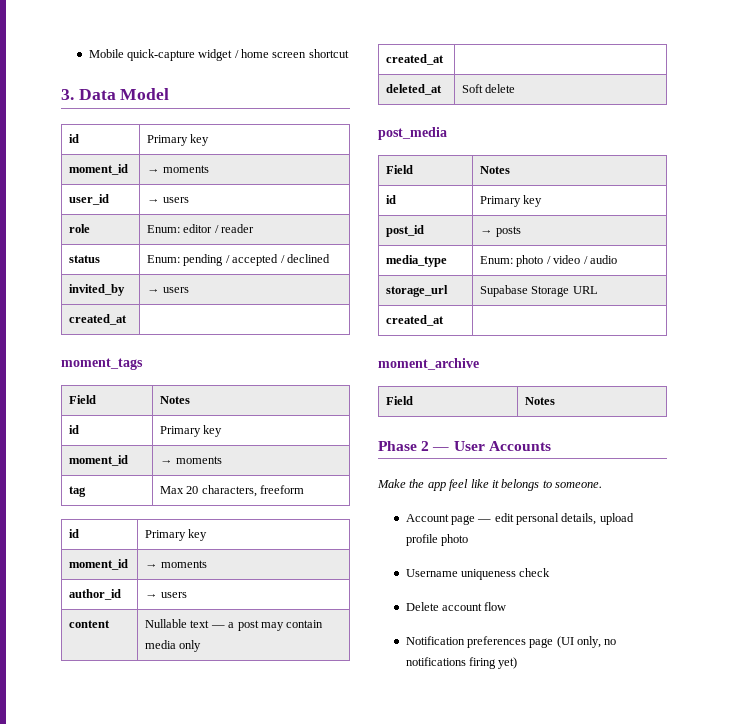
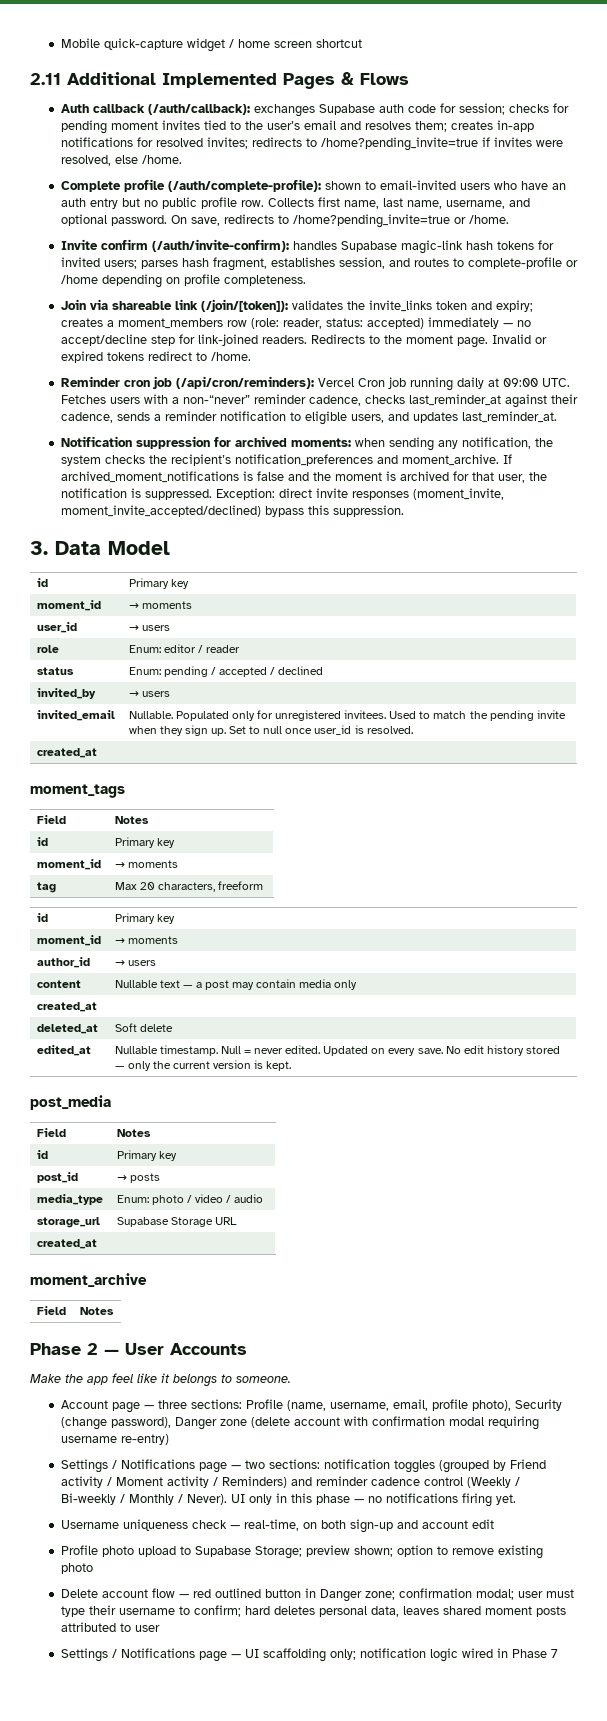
+ 2.11 Additional Implemented Pages & Flows
+ Auth callback (/auth/callback): exchanges Supabase auth code for session; checks for pending moment invites tied to the user’s email and resolves them; creates in-app notifications for resolved invites; redirects to /home?pending_invite=true if invites were resolved, else /home.
+ Complete profile (/auth/complete-profile): shown to email-invited users who have an auth entry but no public profile row. Collects first name, last name, username, and optional password. On save, redirects to /home?pending_invite=true or /home.
+ Invite confirm (/auth/invite-confirm): handles Supabase magic-link hash tokens for invited users; parses hash fragment, establishes session, and routes to complete-profile or /home depending on profile completeness.
+ Join via shareable link (/join/[token]): validates the invite_links token and expiry; creates a moment_members row (role: reader, status: accepted) immediately — no accept/decline step for link-joined readers. Redirects to the moment page. Invalid or expired tokens redirect to /home.
+ Reminder cron job (/api/cron/reminders): Vercel Cron job running daily at 09:00 UTC. Fetches users with a non-“never” reminder cadence, checks last_reminder_at against their cadence, sends a reminder notification to eligible users, and updates last_reminder_at.
+ Notification suppression for archived moments: when sending any notification, the system checks the recipient’s notification_preferences and moment_archive. If archived_moment_notifications is false and the moment is archived for that user, the notification is suppressed. Exception: direct invite responses (moment_invite, moment_invite_accepted/declined) bypass this suppression.
+ invited_email | Nullable. Populated only for unregistered invitees. Used to match the pending invite when they sign up. Set to null once user_id is resolved.
+ edited_at | Nullable timestamp. Null = never edited. Updated on every save. No edit history stored — only the current version is kept.
- Account page — edit personal details, upload profile photo
- Username uniqueness check
- Delete account flow
- Notification preferences page (UI only, no notifications firing yet)
+ Account page — three sections: Profile (name, username, email, profile photo), Security (change password), Danger zone (delete account with confirmation modal requiring username re-entry)
+ Settings / Notifications page — two sections: notification toggles (grouped by Friend activity / Moment activity / Reminders) and reminder cadence control (Weekly / Bi-weekly / Monthly / Never). UI only in this phase — no notifications firing yet.
+ Username uniqueness check — real-time, on both sign-up and account edit
+ Profile photo upload to Supabase Storage; preview shown; option to remove existing photo
+ Delete account flow — red outlined button in Danger zone; confirmation modal; user must type their username to confirm; hard deletes personal data, leaves shared moment posts attributed to user
+ Settings / Notifications page — UI scaffolding only; notification logic wired in Phase 7

